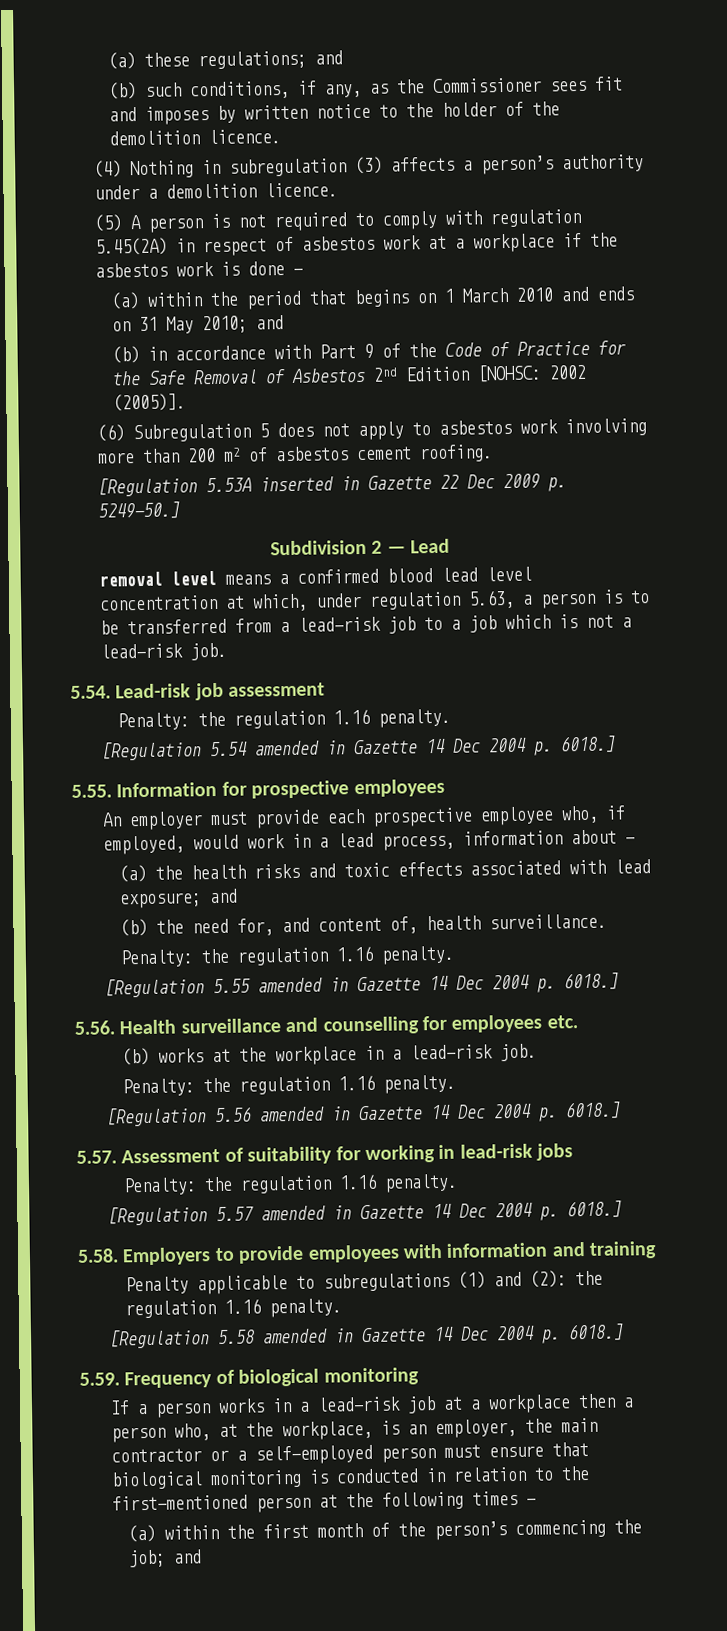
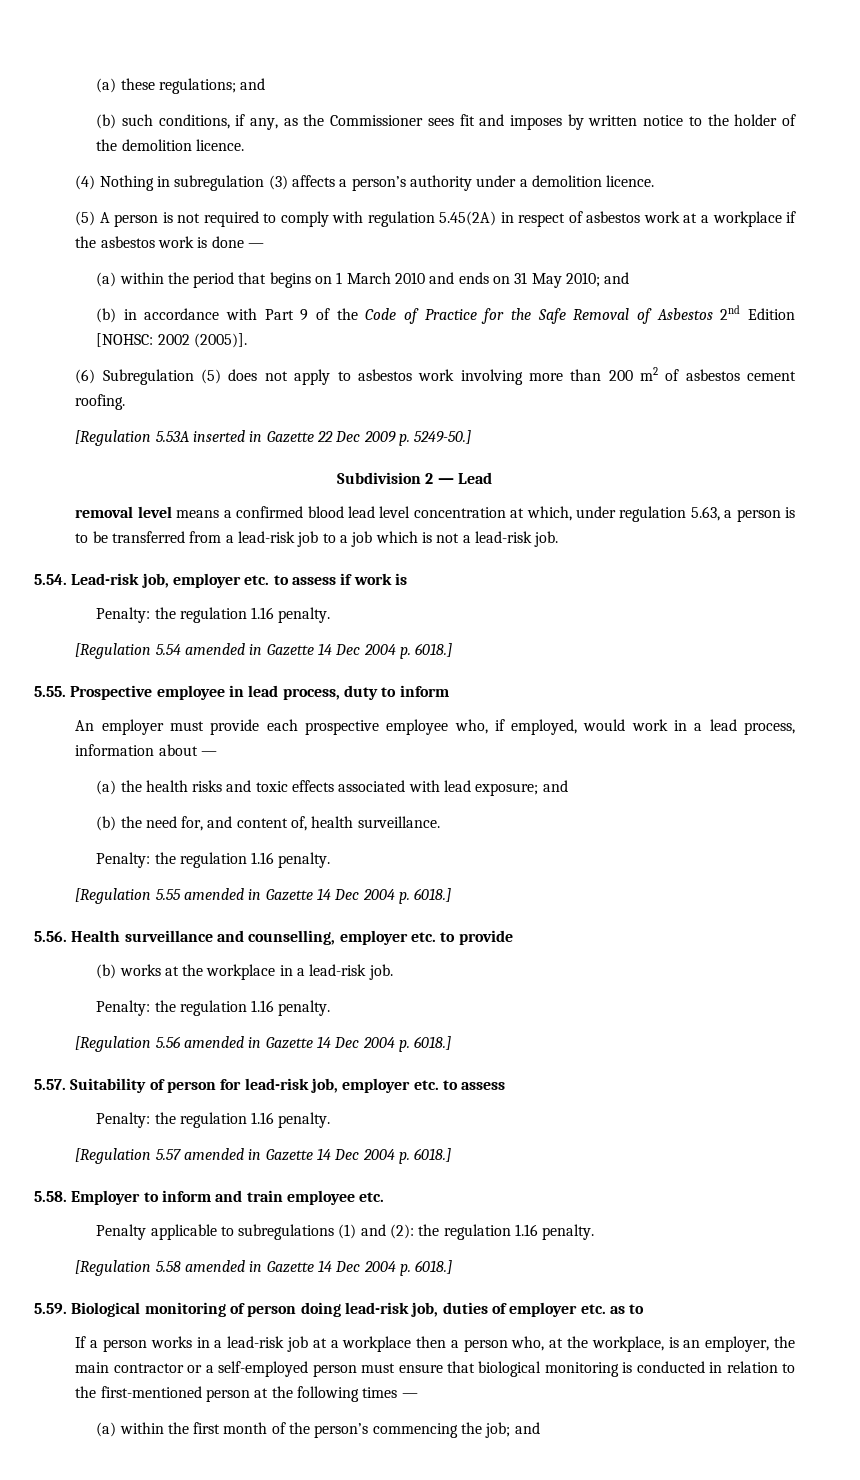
- (6) Subregulation 5 does not apply to asbestos work involving more than 200 m2 of asbestos cement roofing.
+ (6) Subregulation (5) does not apply to asbestos work involving more than 200 m2 of asbestos cement roofing.
- 5.54. Lead-risk job assessment
+ 5.54. Lead-risk job, employer etc. to assess if work is
- 5.55. Information for prospective employees
+ 5.55. Prospective employee in lead process, duty to inform
- 5.56. Health surveillance and counselling for employees etc.
+ 5.56. Health surveillance and counselling, employer etc. to provide
- 5.57. Assessment of suitability for working in lead-risk jobs
+ 5.57. Suitability of person for lead-risk job, employer etc. to assess
- 5.58. Employers to provide employees with information and training
+ 5.58. Employer to inform and train employee etc.
- 5.59. Frequency of biological monitoring
+ 5.59. Biological monitoring of person doing lead-risk job, duties of employer etc. as to

